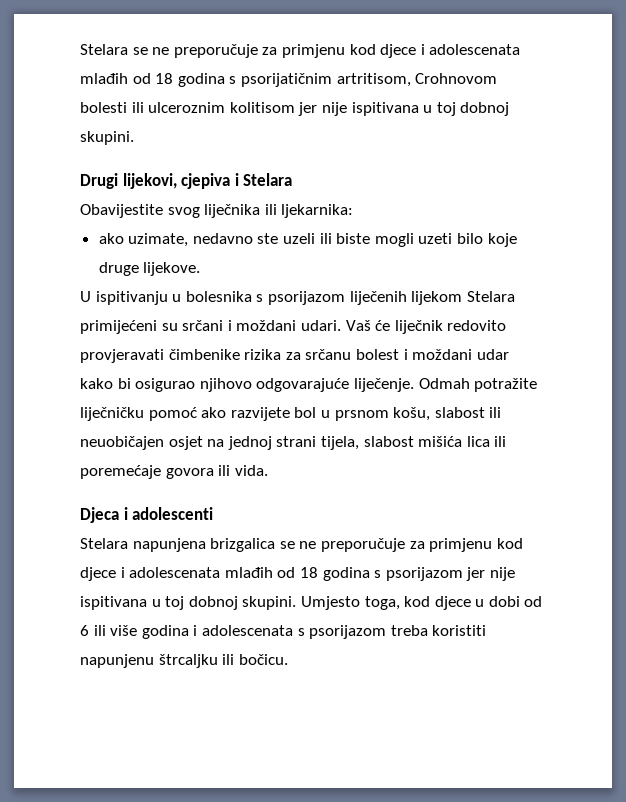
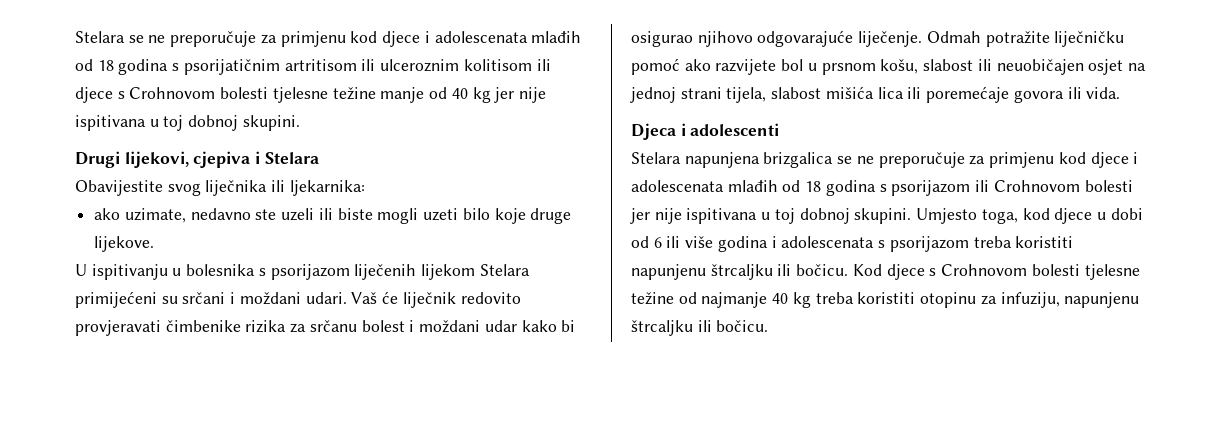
- Stelara se ne preporučuje za primjenu kod djece i adolescenata mlađih od 18 godina s psorijatičnim artritisom, Crohnovom bolesti ili ulceroznim kolitisom jer nije ispitivana u toj dobnoj skupini.
+ Stelara se ne preporučuje za primjenu kod djece i adolescenata mlađih od 18 godina s psorijatičnim artritisom ili ulceroznim kolitisom ili djece s Crohnovom bolesti tjelesne težine manje od 40 kg jer nije ispitivana u toj dobnoj skupini.
- Stelara napunjena brizgalica se ne preporučuje za primjenu kod djece i adolescenata mlađih od 18 godina s psorijazom jer nije ispitivana u toj dobnoj skupini.
+ Stelara napunjena brizgalica se ne preporučuje za primjenu kod djece i adolescenata mlađih od 18 godina s psorijazom ili Crohnovom bolesti jer nije ispitivana u toj dobnoj skupini.
+ Kod djece s Crohnovom bolesti tjelesne težine od najmanje 40 kg treba koristiti otopinu za infuziju, napunjenu štrcaljku ili bočicu.

